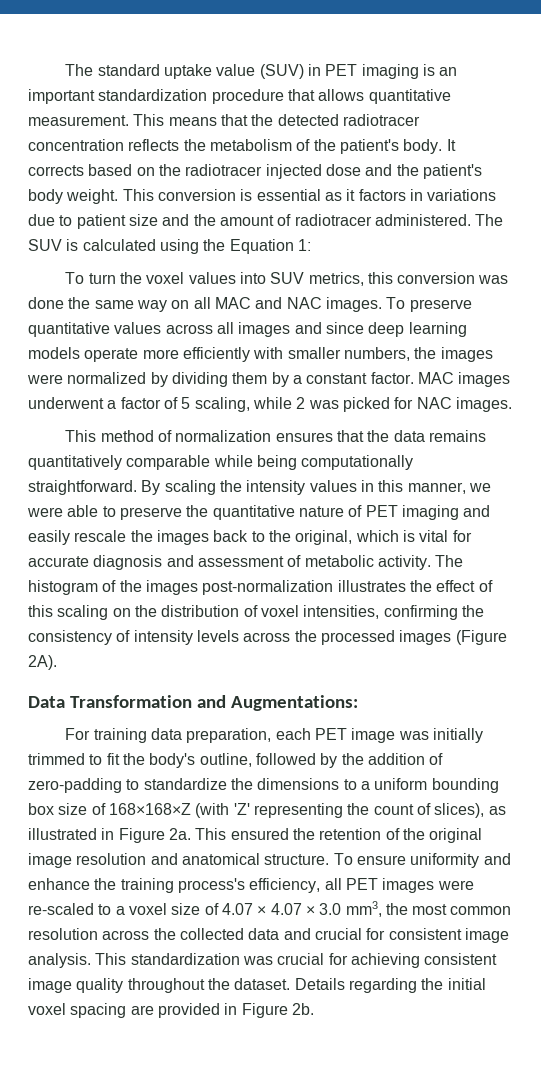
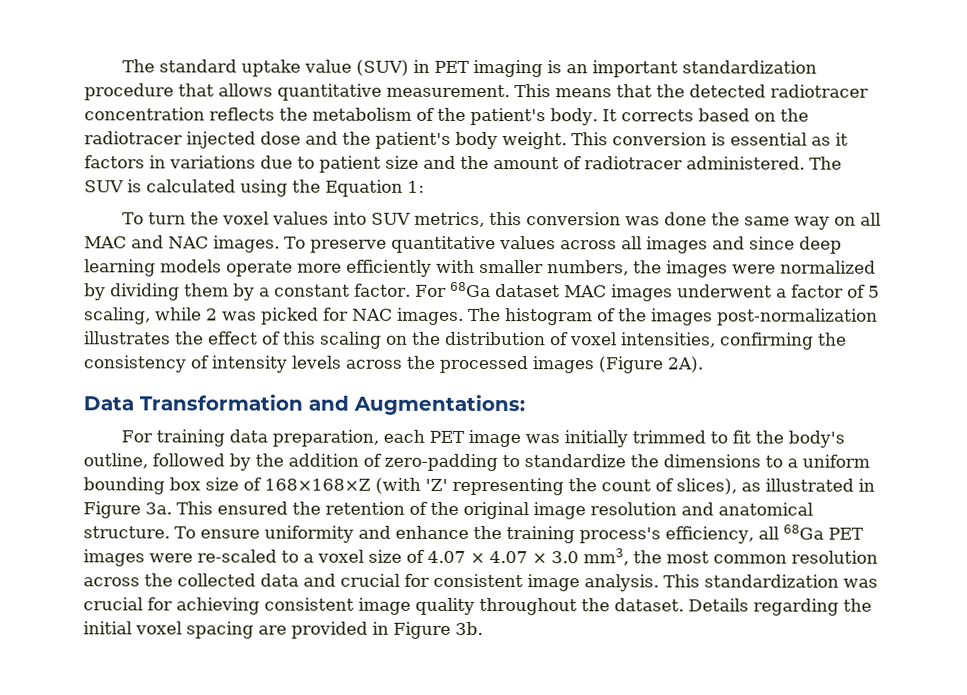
- MAC images underwent a factor of 5 scaling, while 2 was picked for NAC images.
- This method of normalization ensures that the data remains quantitatively comparable while being computationally straightforward. By scaling the intensity values in this manner, we were able to preserve the quantitative nature of PET imaging and easily rescale the images back to the original, which is vital for accurate diagnosis and assessment of metabolic activity.
+ For 68Ga dataset MAC images underwent a factor of 5 scaling, while 2 was picked for NAC images.
- For training data preparation, each PET image was initially trimmed to fit the body's outline, followed by the addition of zero-padding to standardize the dimensions to a uniform bounding box size of 168×168×Z (with 'Z' representing the count of slices), as illustrated in Figure 2a.
+ For training data preparation, each PET image was initially trimmed to fit the body's outline, followed by the addition of zero-padding to standardize the dimensions to a uniform bounding box size of 168×168×Z (with 'Z' representing the count of slices), as illustrated in Figure 3a.
- To ensure uniformity and enhance the training process's efficiency, all PET images were re-scaled to a voxel size of 4.07 × 4.07 × 3.0 mm3, the most common resolution across the collected data and crucial for consistent image analysis.
+ To ensure uniformity and enhance the training process's efficiency, all 68Ga PET images were re-scaled to a voxel size of 4.07 × 4.07 × 3.0 mm3, the most common resolution across the collected data and crucial for consistent image analysis.
- Details regarding the initial voxel spacing are provided in Figure 2b.
+ Details regarding the initial voxel spacing are provided in Figure 3b.

